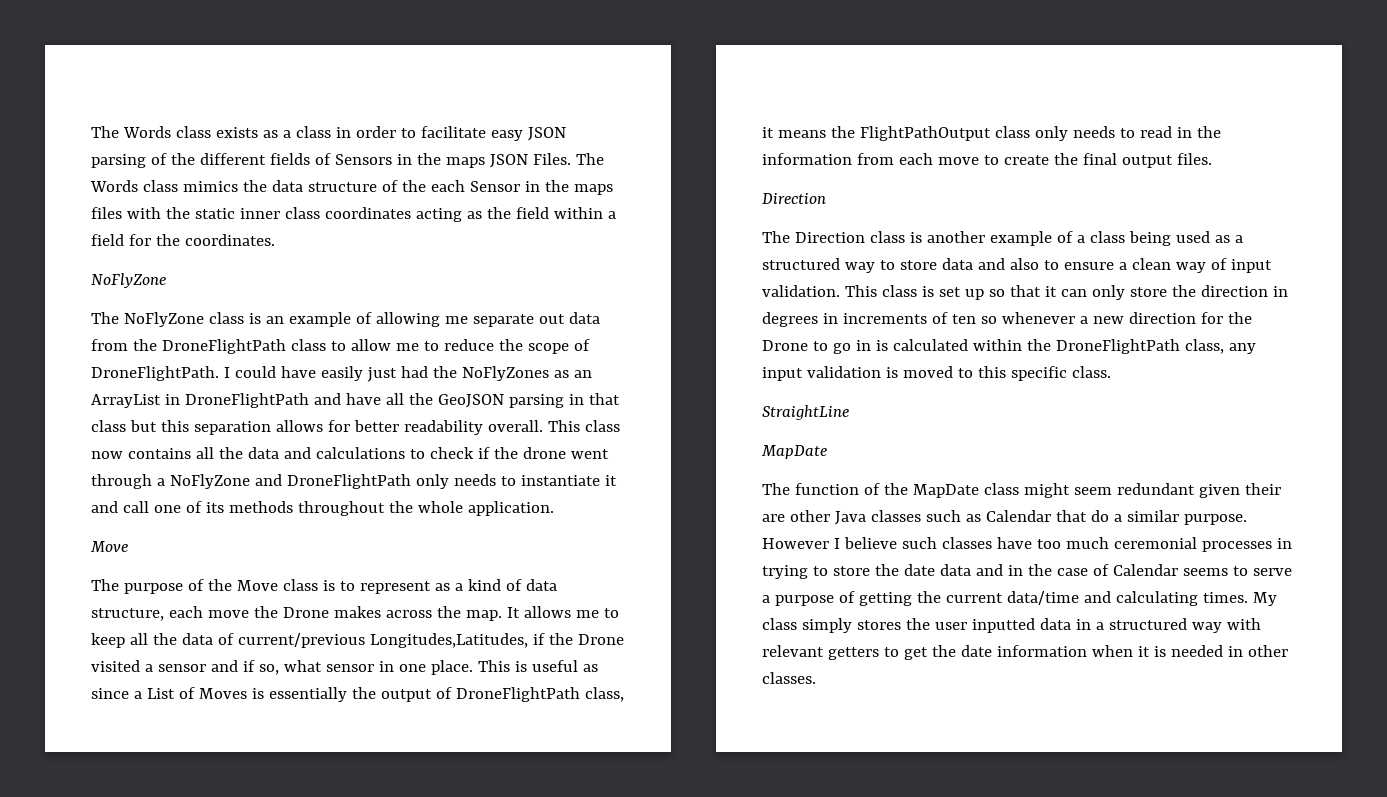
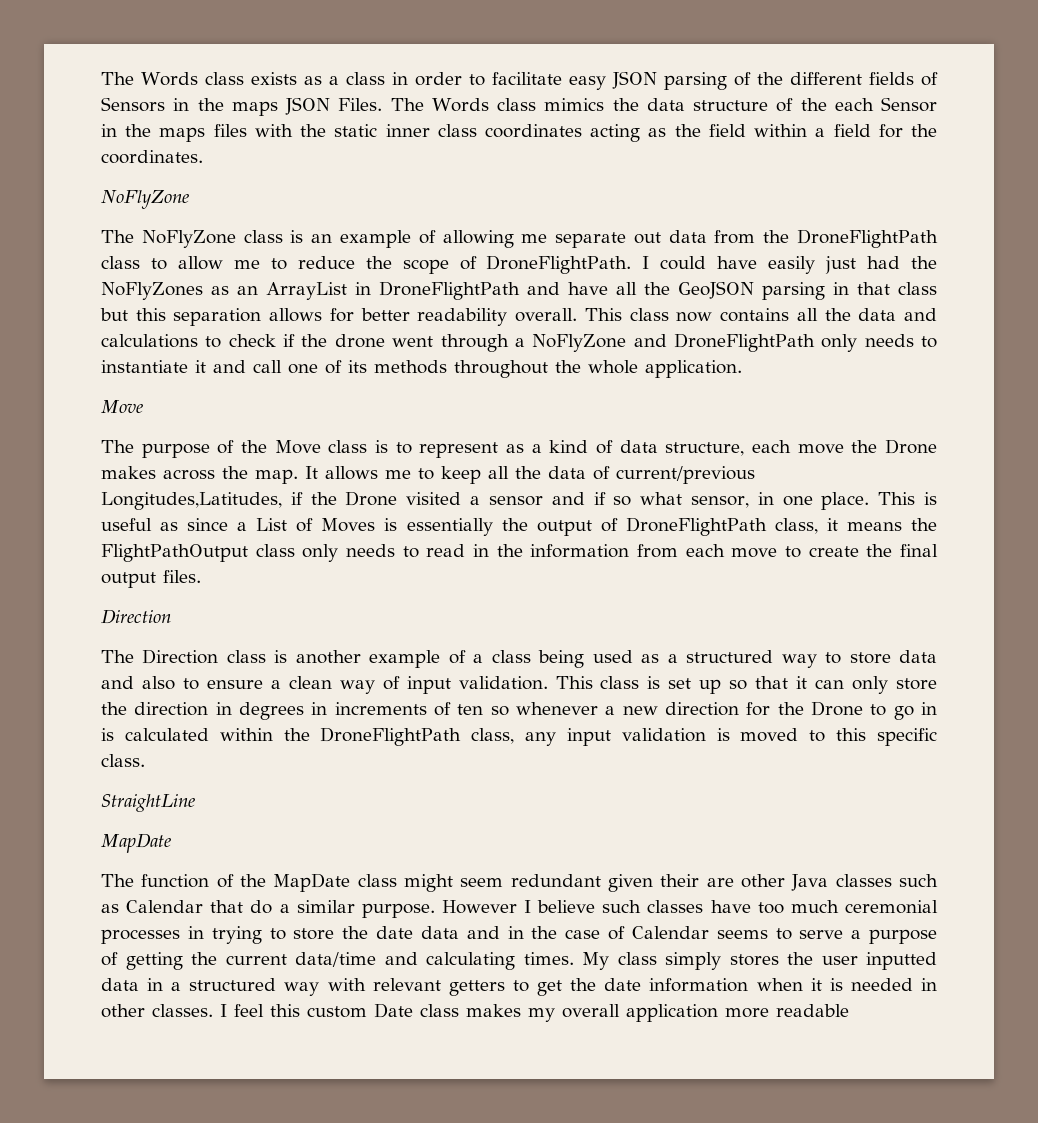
- It allows me to keep all the data of current/previous Longitudes,Latitudes, if the Drone visited a sensor and if so, what sensor in one place.
+ It allows me to keep all the data of current/previous Longitudes,Latitudes, if the Drone visited a sensor and if so what sensor, in one place.
+ I feel this custom Date class makes my overall application more readable

